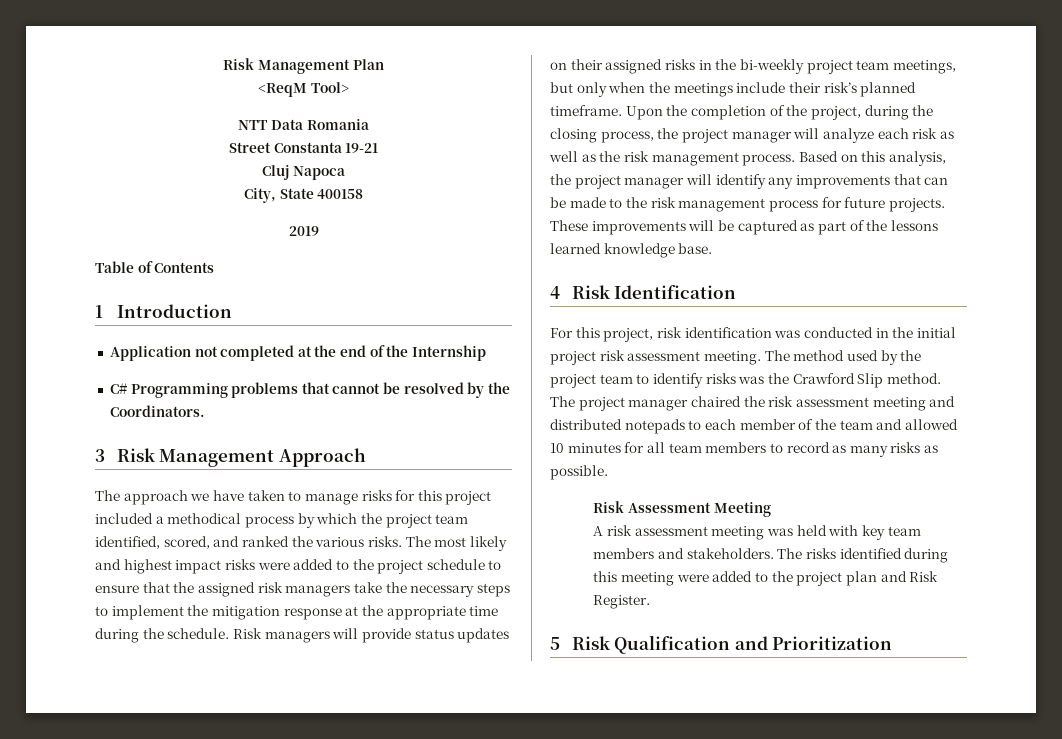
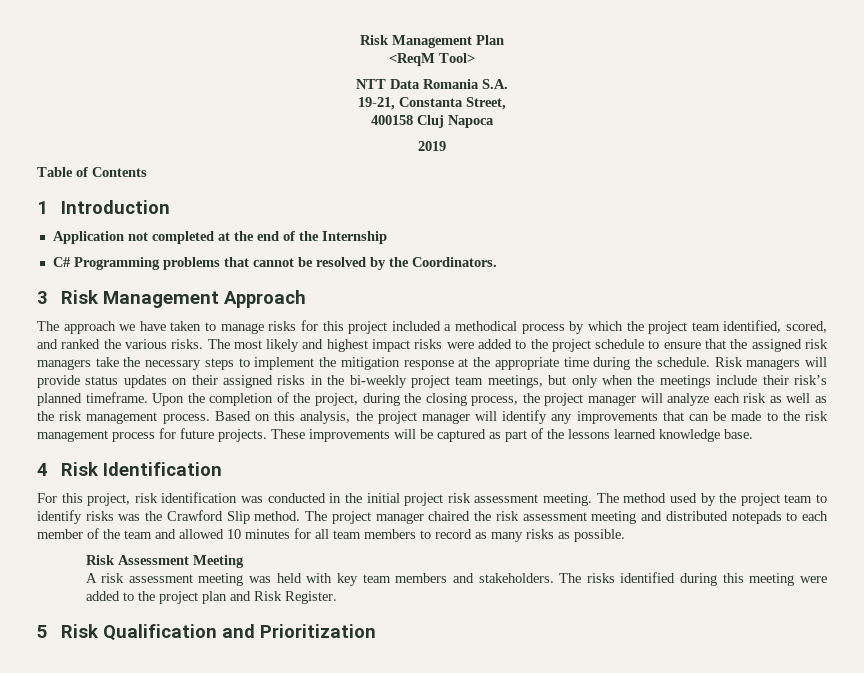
- NTT Data Romania
- Street Constanta 19-21
- Cluj Napoca
+ NTT Data Romania S.A.
+ 19-21, Constanta Street,
+ 400158 Cluj Napoca
- City, State 400158

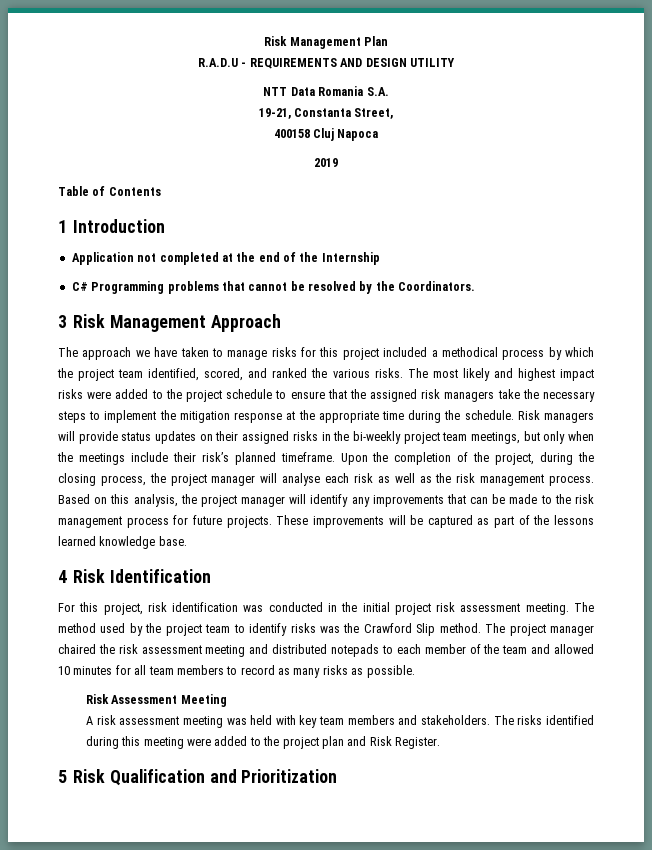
- <ReqM Tool>
+ R.A.D.U - REQUIREMENTS AND DESIGN UTILITY
- Upon the completion of the project, during the closing process, the project manager will analyze each risk as well as the risk management process.
+ Upon the completion of the project, during the closing process, the project manager will analyse each risk as well as the risk management process.

